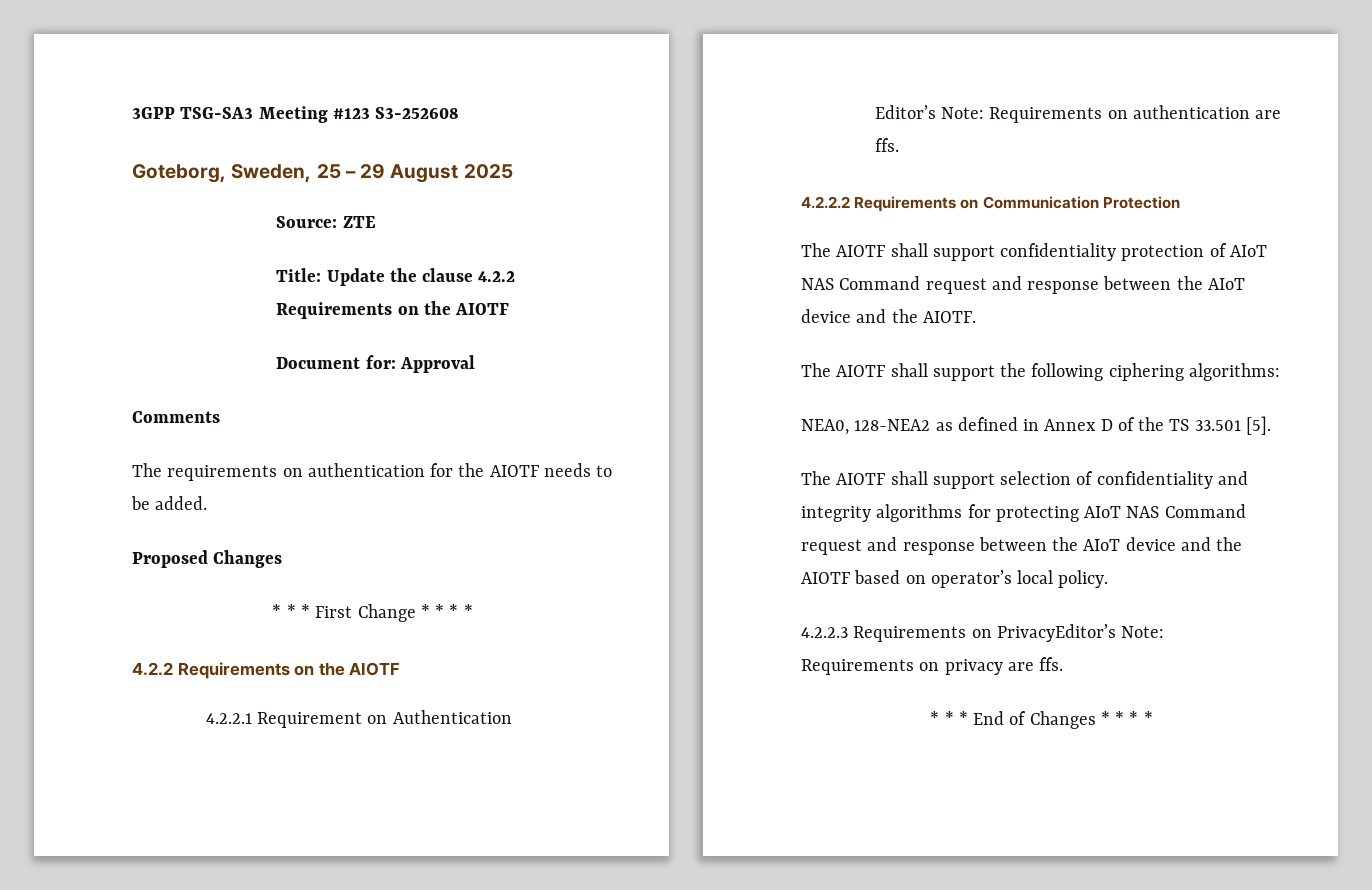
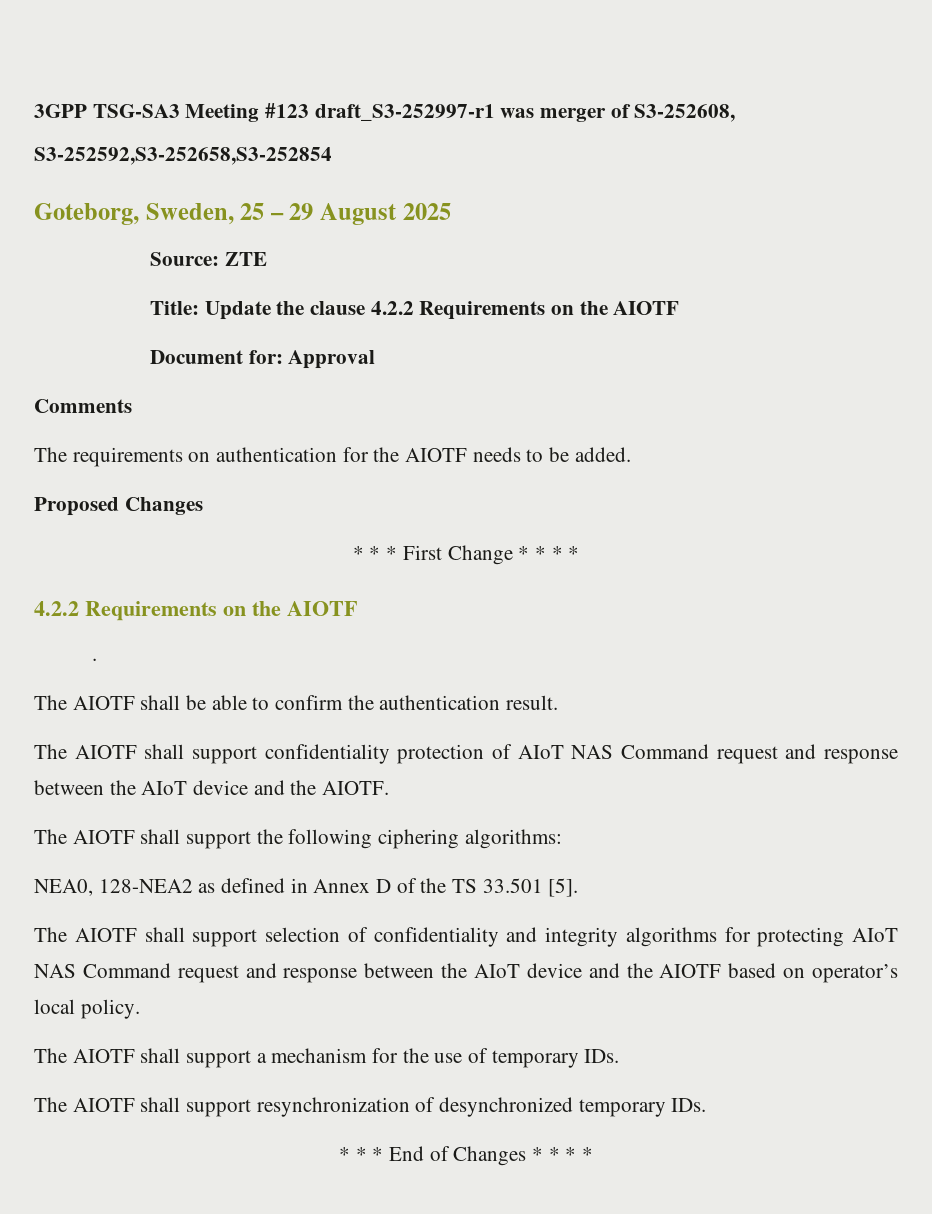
- 3GPP TSG-SA3 Meeting #123 S3-252608
+ 3GPP TSG-SA3 Meeting #123 draft_S3-252997-r1 was merger of S3-252608,
+ S3-252592,S3-252658,S3-252854
- 4.2.2.1 Requirement on Authentication
- Editor’s Note: Requirements on authentication are ffs.
- 4.2.2.2 Requirements on Communication Protection
+ .
+ The AIOTF shall be able to confirm the authentication result.
- 4.2.2.3 Requirements on PrivacyEditor’s Note: Requirements on privacy are ffs.
+ The AIOTF shall support a mechanism for the use of temporary IDs.
+ The AIOTF shall support resynchronization of desynchronized temporary IDs.

